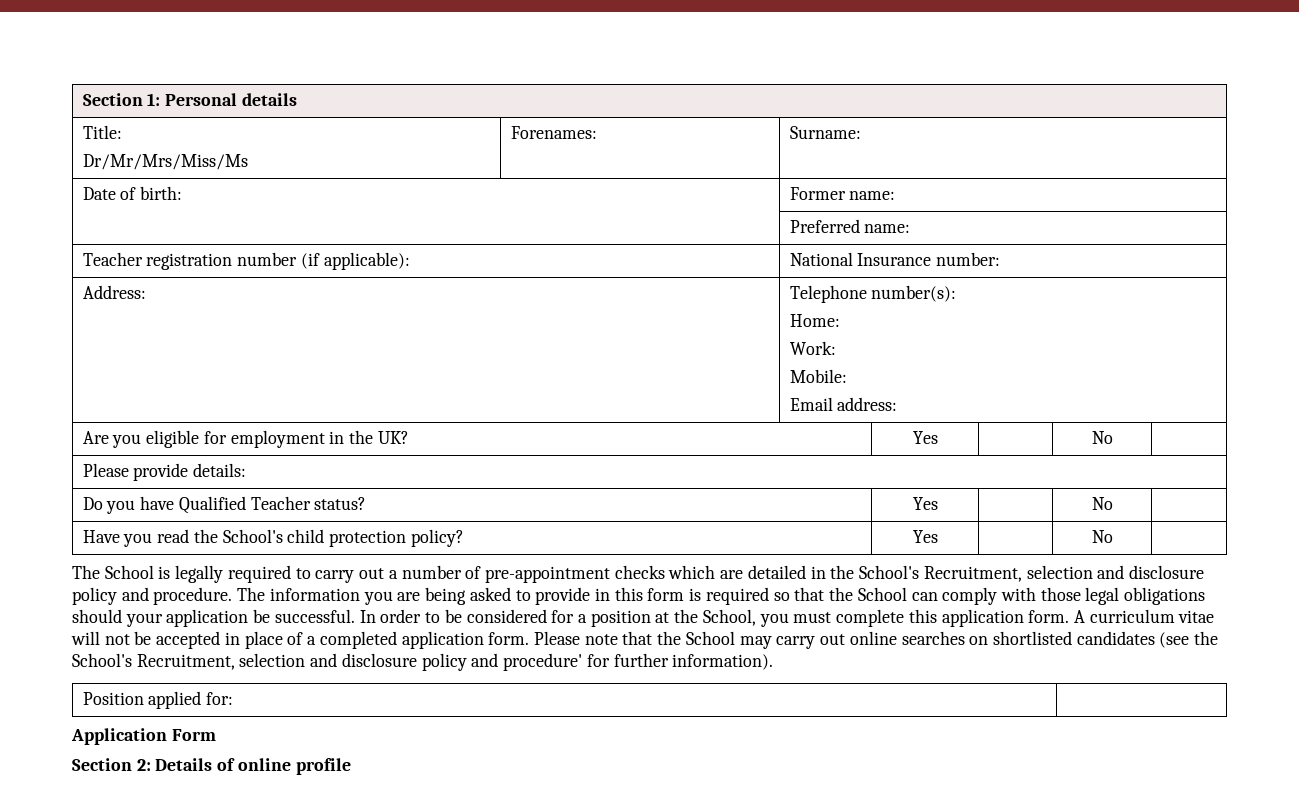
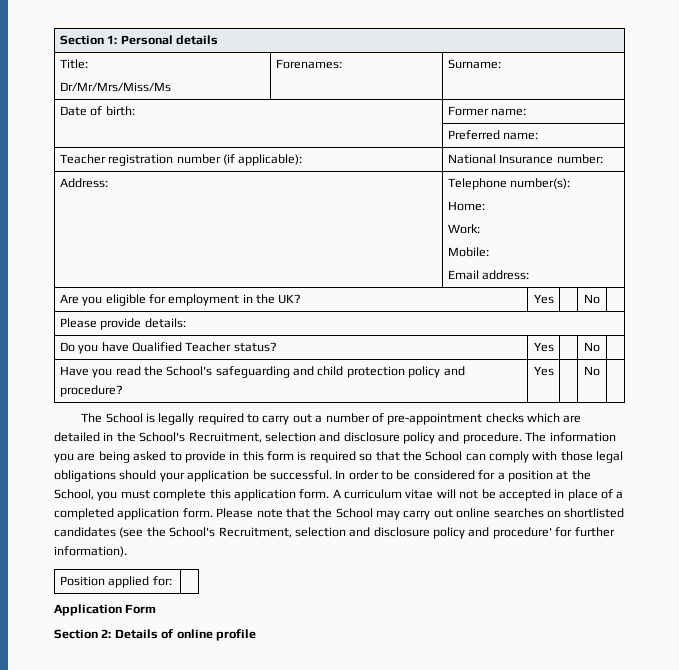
- Have you read the School's child protection policy? | Yes | | No |
+ Have you read the School's safeguarding and child protection policy and procedure? | Yes | | No |

